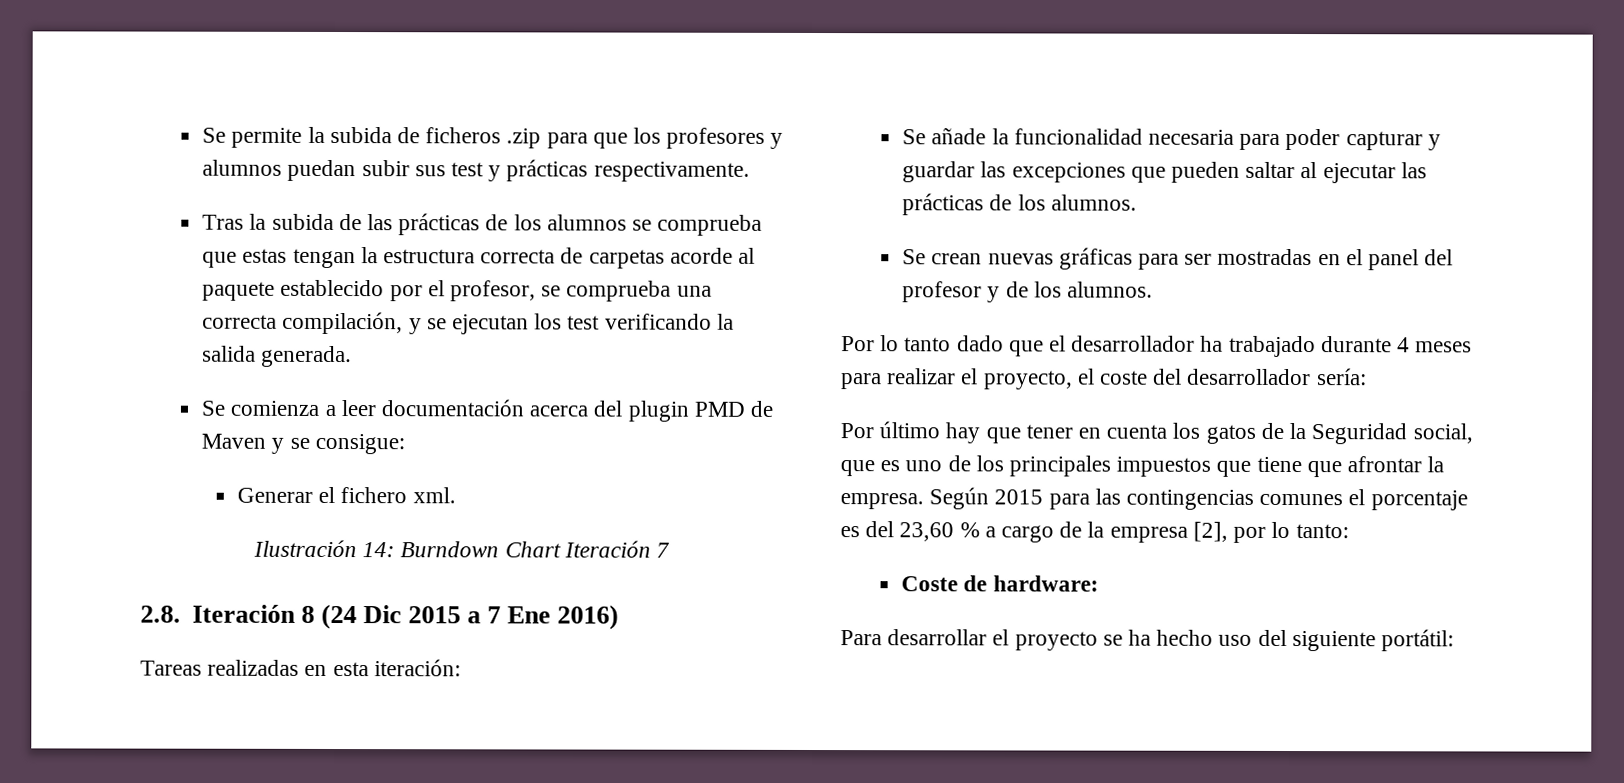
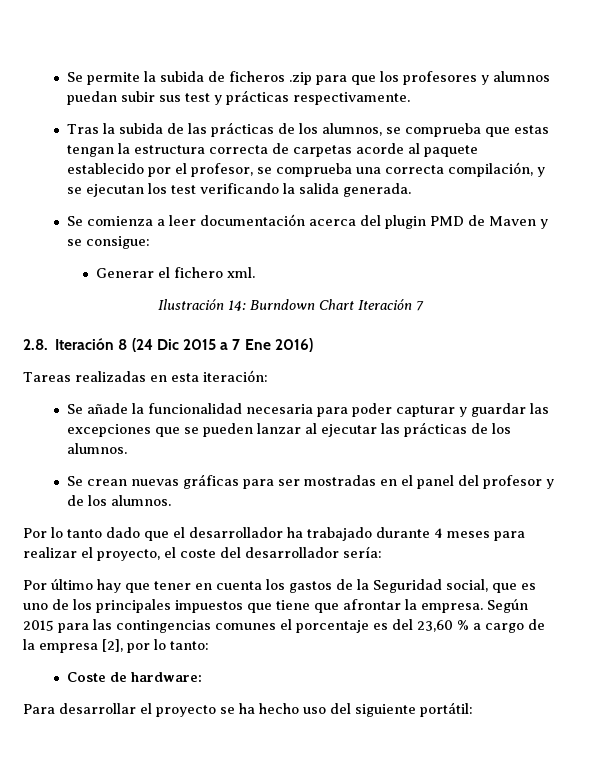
- Tras la subida de las prácticas de los alumnos se comprueba que estas tengan la estructura correcta de carpetas acorde al paquete establecido por el profesor, se comprueba una correcta compilación, y se ejecutan los test verificando la salida generada.
+ Tras la subida de las prácticas de los alumnos, se comprueba que estas tengan la estructura correcta de carpetas acorde al paquete establecido por el profesor, se comprueba una correcta compilación, y se ejecutan los test verificando la salida generada.
- Se añade la funcionalidad necesaria para poder capturar y guardar las excepciones que pueden saltar al ejecutar las prácticas de los alumnos.
+ Se añade la funcionalidad necesaria para poder capturar y guardar las excepciones que se pueden lanzar al ejecutar las prácticas de los alumnos.
- Por último hay que tener en cuenta los gatos de la Seguridad social, que es uno de los principales impuestos que tiene que afrontar la empresa.
+ Por último hay que tener en cuenta los gastos de la Seguridad social, que es uno de los principales impuestos que tiene que afrontar la empresa.

